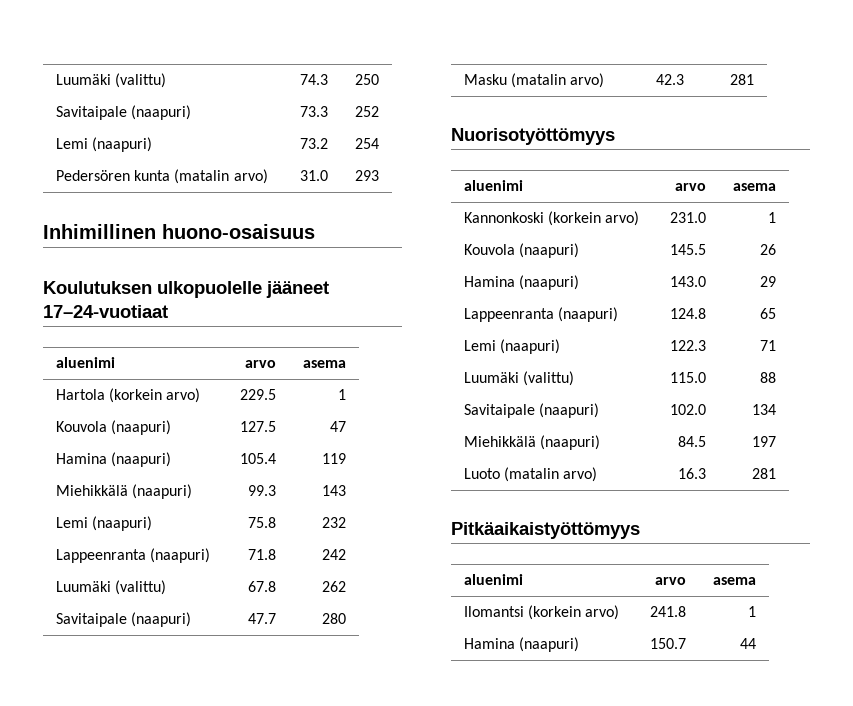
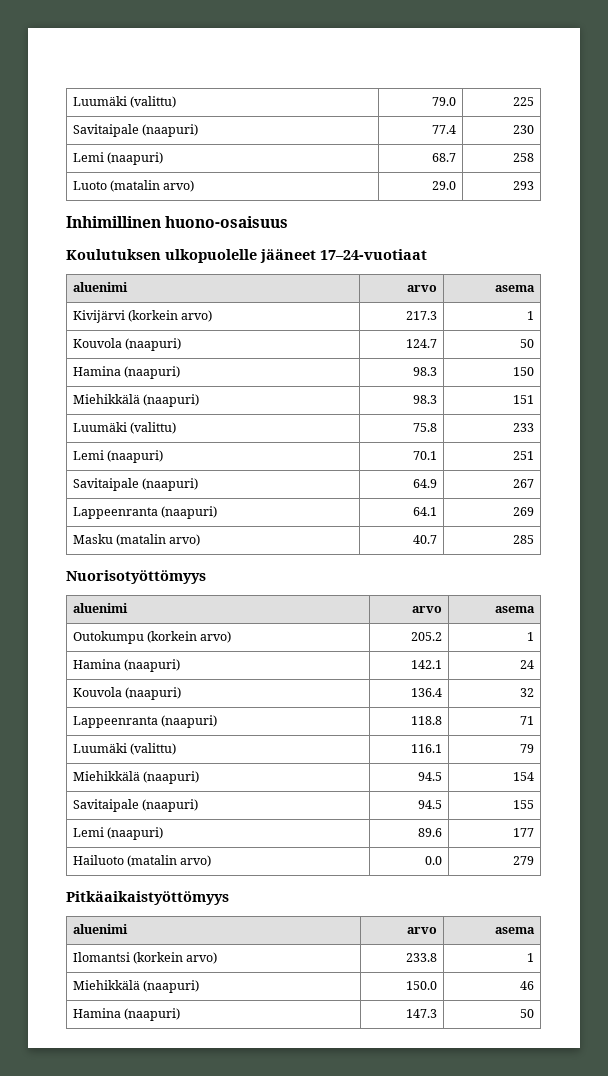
- Luumäki (valittu) | 74.3 | 250
- Savitaipale (naapuri) | 73.3 | 252
- Lemi (naapuri) | 73.2 | 254
- Pedersören kunta (matalin arvo) | 31.0 | 293
+ Luumäki (valittu) | 79.0 | 225
+ Savitaipale (naapuri) | 77.4 | 230
+ Lemi (naapuri) | 68.7 | 258
+ Luoto (matalin arvo) | 29.0 | 293
- Hartola (korkein arvo) | 229.5 | 1
- Kouvola (naapuri) | 127.5 | 47
- Hamina (naapuri) | 105.4 | 119
- Miehikkälä (naapuri) | 99.3 | 143
- Lemi (naapuri) | 75.8 | 232
- Lappeenranta (naapuri) | 71.8 | 242
- Luumäki (valittu) | 67.8 | 262
- Savitaipale (naapuri) | 47.7 | 280
+ Kivijärvi (korkein arvo) | 217.3 | 1
+ Kouvola (naapuri) | 124.7 | 50
+ Hamina (naapuri) | 98.3 | 150
+ Miehikkälä (naapuri) | 98.3 | 151
+ Luumäki (valittu) | 75.8 | 233
+ Lemi (naapuri) | 70.1 | 251
+ Savitaipale (naapuri) | 64.9 | 267
+ Lappeenranta (naapuri) | 64.1 | 269
- Masku (matalin arvo) | 42.3 | 281
+ Masku (matalin arvo) | 40.7 | 285
- Kannonkoski (korkein arvo) | 231.0 | 1
- Kouvola (naapuri) | 145.5 | 26
- Hamina (naapuri) | 143.0 | 29
- Lappeenranta (naapuri) | 124.8 | 65
- Lemi (naapuri) | 122.3 | 71
- Luumäki (valittu) | 115.0 | 88
- Savitaipale (naapuri) | 102.0 | 134
- Miehikkälä (naapuri) | 84.5 | 197
- Luoto (matalin arvo) | 16.3 | 281
+ Outokumpu (korkein arvo) | 205.2 | 1
+ Hamina (naapuri) | 142.1 | 24
+ Kouvola (naapuri) | 136.4 | 32
+ Lappeenranta (naapuri) | 118.8 | 71
+ Luumäki (valittu) | 116.1 | 79
+ Miehikkälä (naapuri) | 94.5 | 154
+ Savitaipale (naapuri) | 94.5 | 155
+ Lemi (naapuri) | 89.6 | 177
+ Hailuoto (matalin arvo) | 0.0 | 279
- Ilomantsi (korkein arvo) | 241.8 | 1
- Hamina (naapuri) | 150.7 | 44
+ Ilomantsi (korkein arvo) | 233.8 | 1
+ Miehikkälä (naapuri) | 150.0 | 46
+ Hamina (naapuri) | 147.3 | 50

